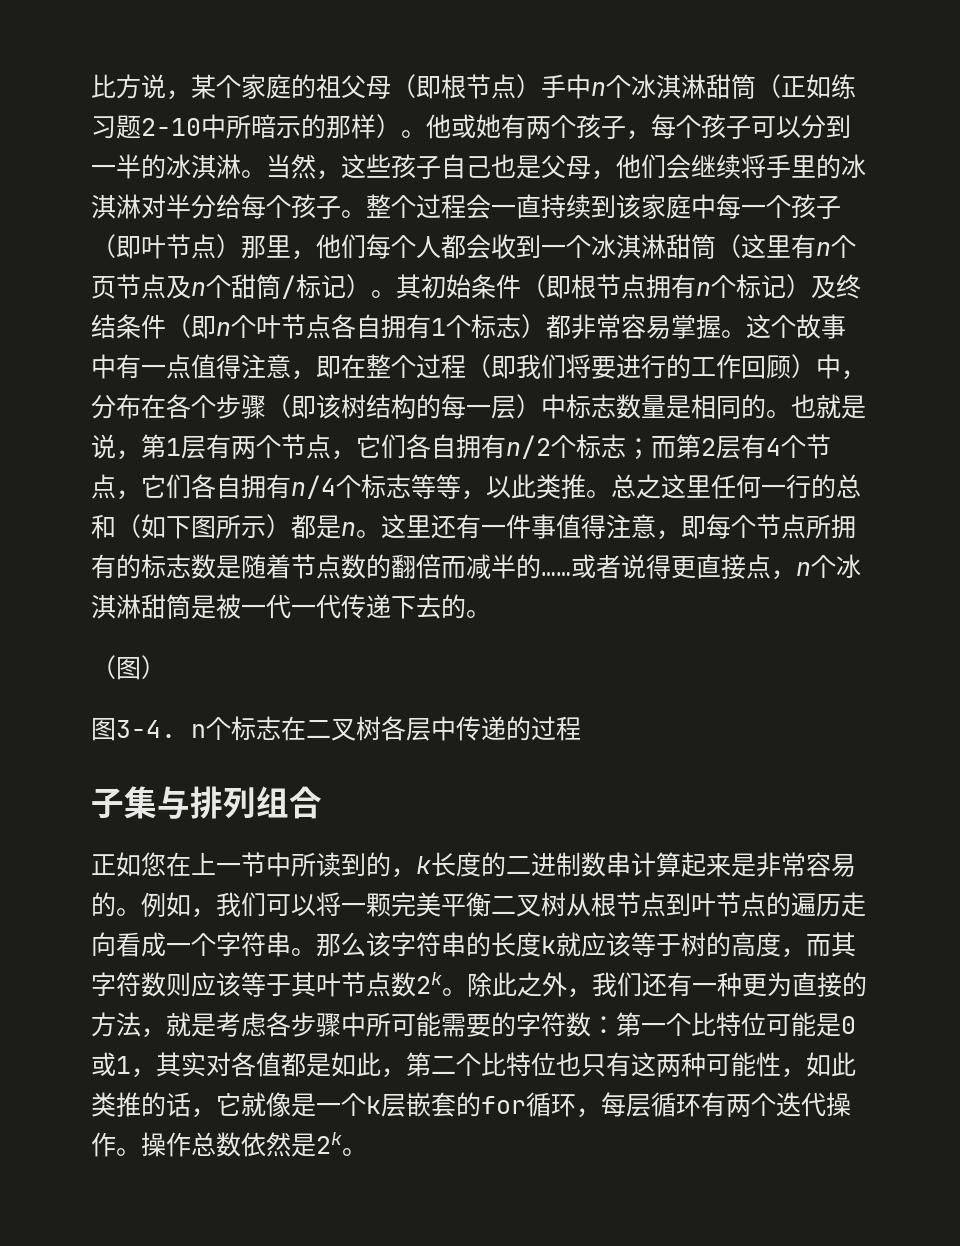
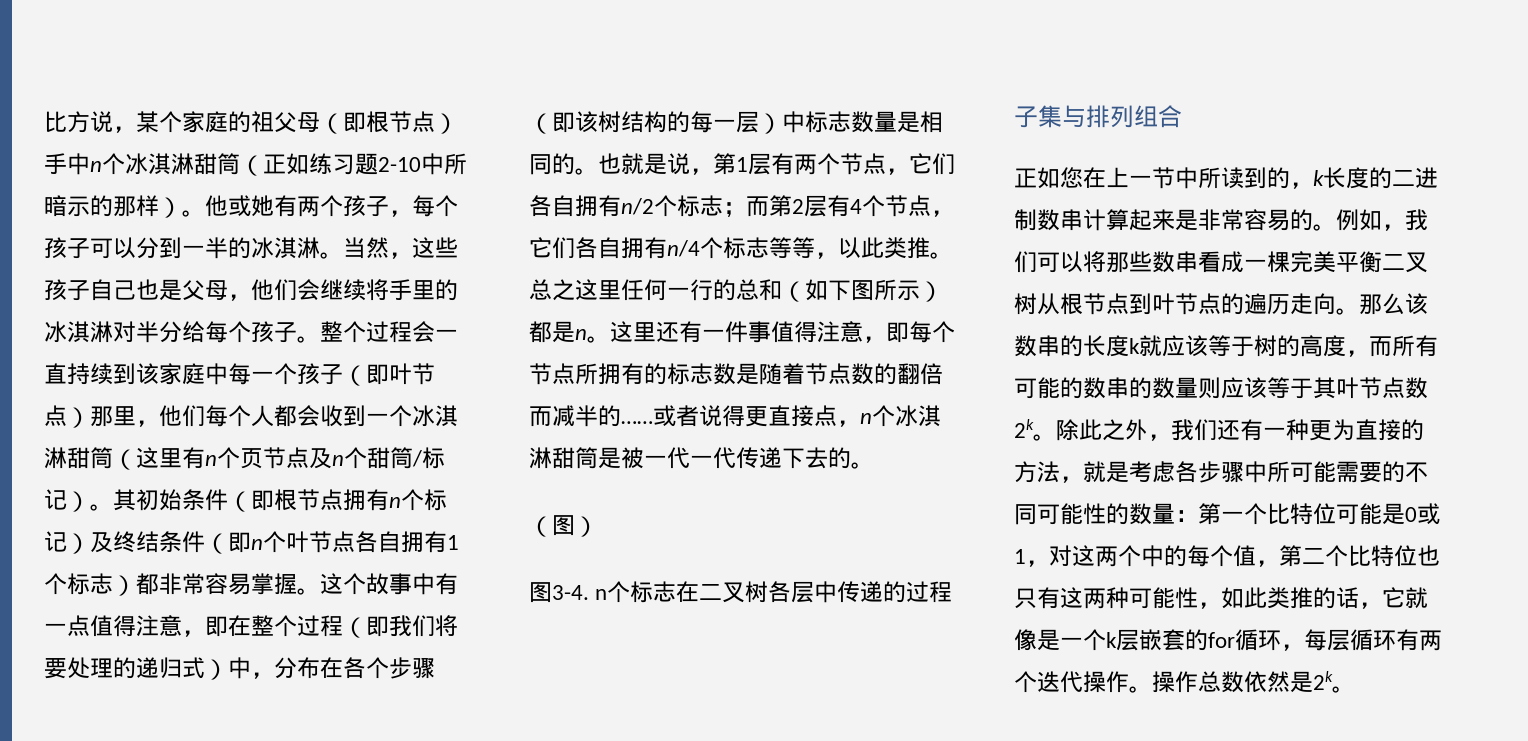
- 这个故事中有一点值得注意，即在整个过程（即我们将要进行的工作回顾）中，分布在各个步骤（即该树结构的每一层）中标志数量是相同的。
+ 这个故事中有一点值得注意，即在整个过程（即我们将要处理的递归式）中，分布在各个步骤（即该树结构的每一层）中标志数量是相同的。
- 例如，我们可以将一颗完美平衡二叉树从根节点到叶节点的遍历走向看成一个字符串。
+ 例如，我们可以将那些数串看成一棵完美平衡二叉树从根节点到叶节点的遍历走向。
- 那么该字符串的长度k就应该等于树的高度，而其字符数则应该等于其叶节点数2k。
+ 那么该数串的长度k就应该等于树的高度，而所有可能的数串的数量则应该等于其叶节点数2k。
- 除此之外，我们还有一种更为直接的方法，就是考虑各步骤中所可能需要的字符数：第一个比特位可能是0或1，其实对各值都是如此，第二个比特位也只有这两种可能性，如此类推的话，它就像是一个k层嵌套的for循环，每层循环有两个迭代操作。
+ 除此之外，我们还有一种更为直接的方法，就是考虑各步骤中所可能需要的不同可能性的数量：第一个比特位可能是0或1，对这两个中的每个值，第二个比特位也只有这两种可能性，如此类推的话，它就像是一个k层嵌套的for循环，每层循环有两个迭代操作。

